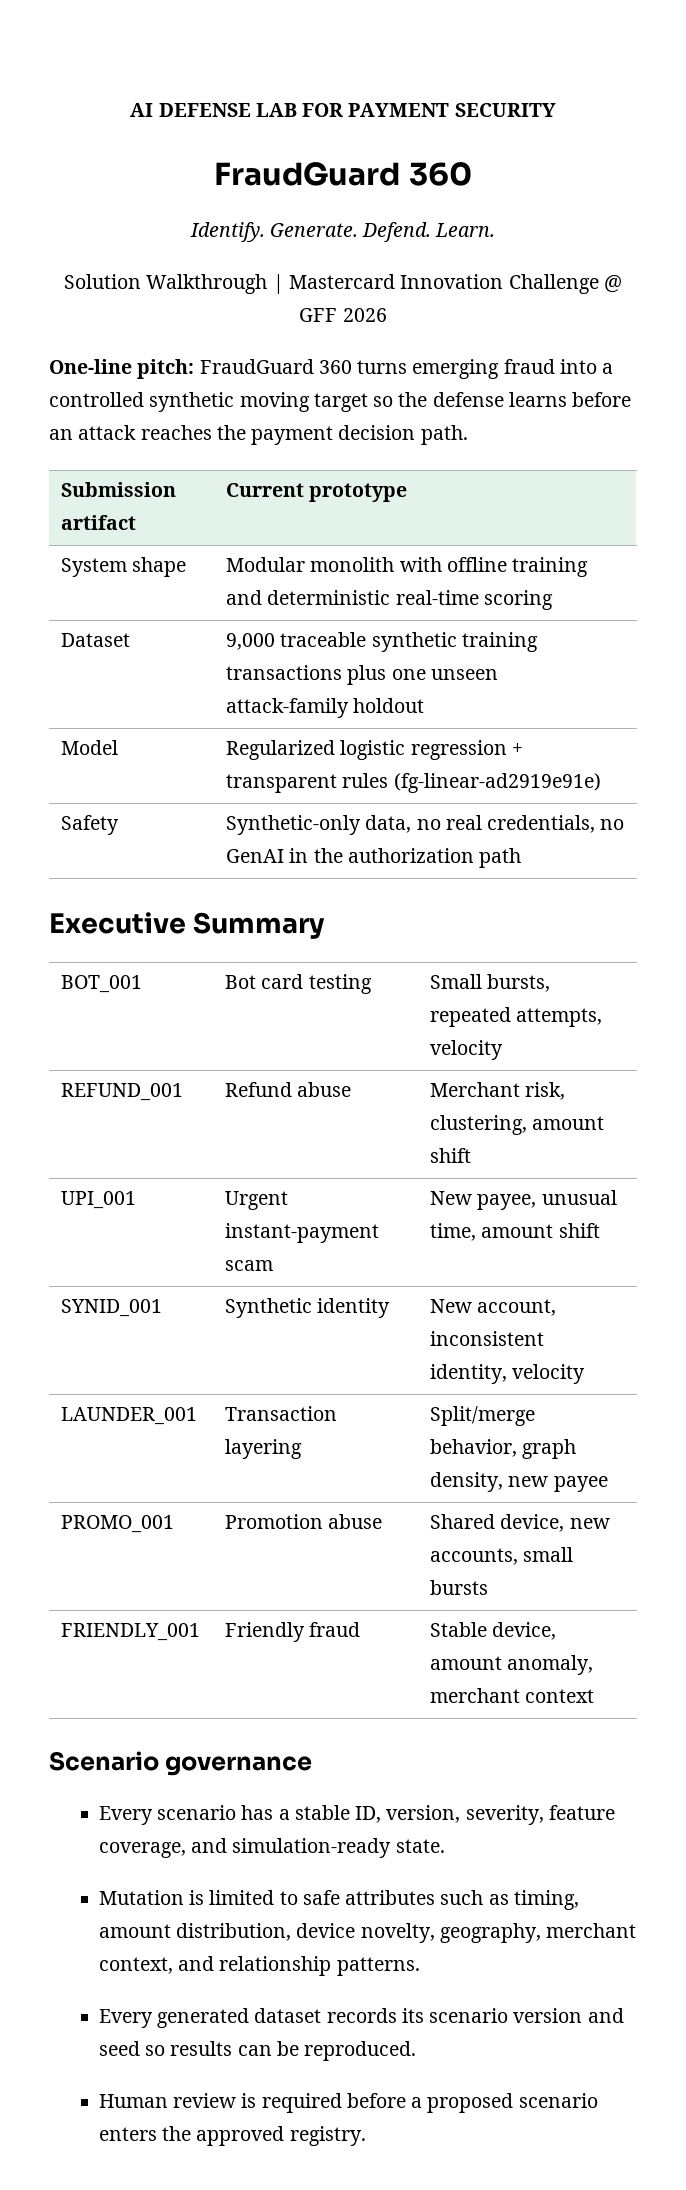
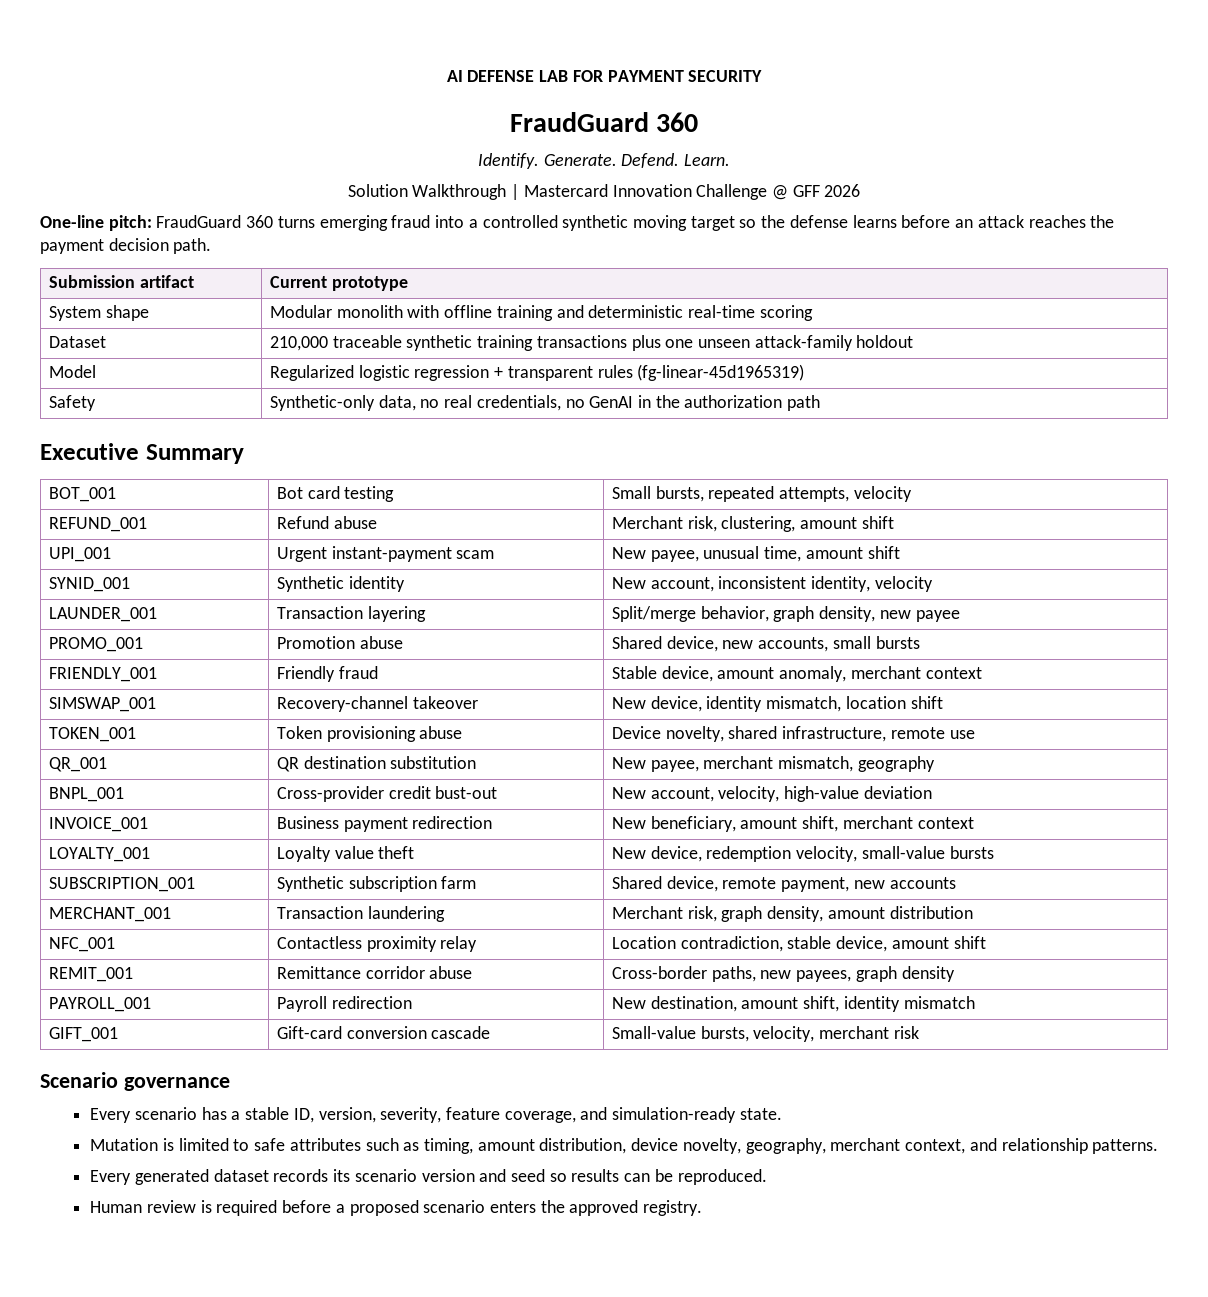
- Dataset | 9,000 traceable synthetic training transactions plus one unseen attack-family holdout
+ Dataset | 210,000 traceable synthetic training transactions plus one unseen attack-family holdout
- Model | Regularized logistic regression + transparent rules (fg-linear-ad2919e91e)
+ Model | Regularized logistic regression + transparent rules (fg-linear-45d1965319)
+ SIMSWAP_001 | Recovery-channel takeover | New device, identity mismatch, location shift
+ TOKEN_001 | Token provisioning abuse | Device novelty, shared infrastructure, remote use
+ QR_001 | QR destination substitution | New payee, merchant mismatch, geography
+ BNPL_001 | Cross-provider credit bust-out | New account, velocity, high-value deviation
+ INVOICE_001 | Business payment redirection | New beneficiary, amount shift, merchant context
+ LOYALTY_001 | Loyalty value theft | New device, redemption velocity, small-value bursts
+ SUBSCRIPTION_001 | Synthetic subscription farm | Shared device, remote payment, new accounts
+ MERCHANT_001 | Transaction laundering | Merchant risk, graph density, amount distribution
+ NFC_001 | Contactless proximity relay | Location contradiction, stable device, amount shift
+ REMIT_001 | Remittance corridor abuse | Cross-border paths, new payees, graph density
+ PAYROLL_001 | Payroll redirection | New destination, amount shift, identity mismatch
+ GIFT_001 | Gift-card conversion cascade | Small-value bursts, velocity, merchant risk

